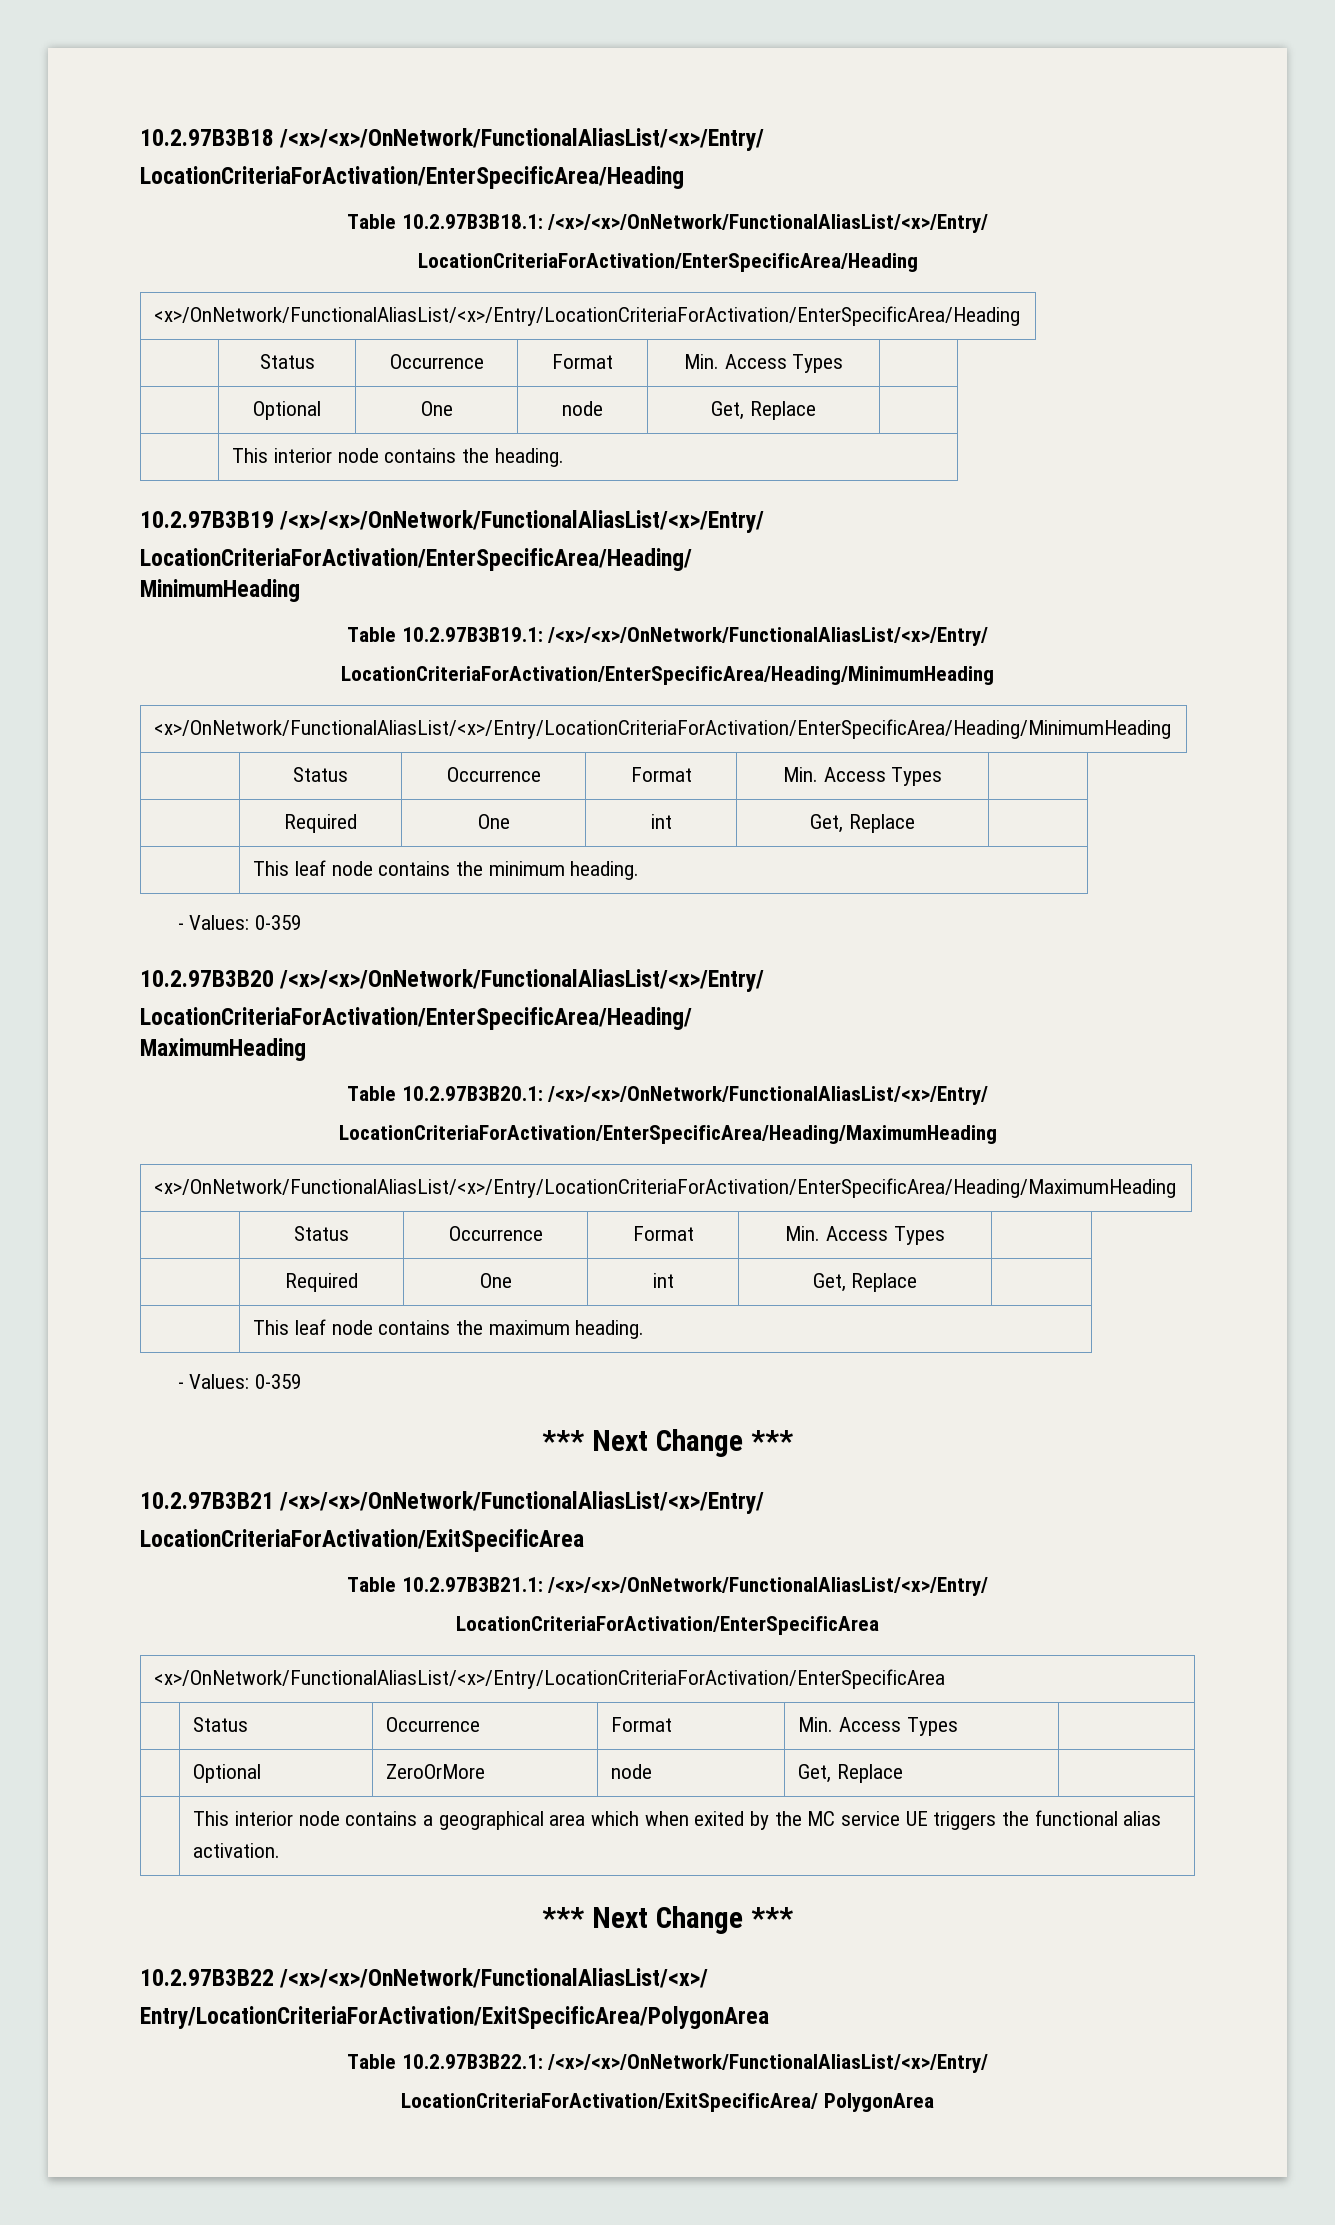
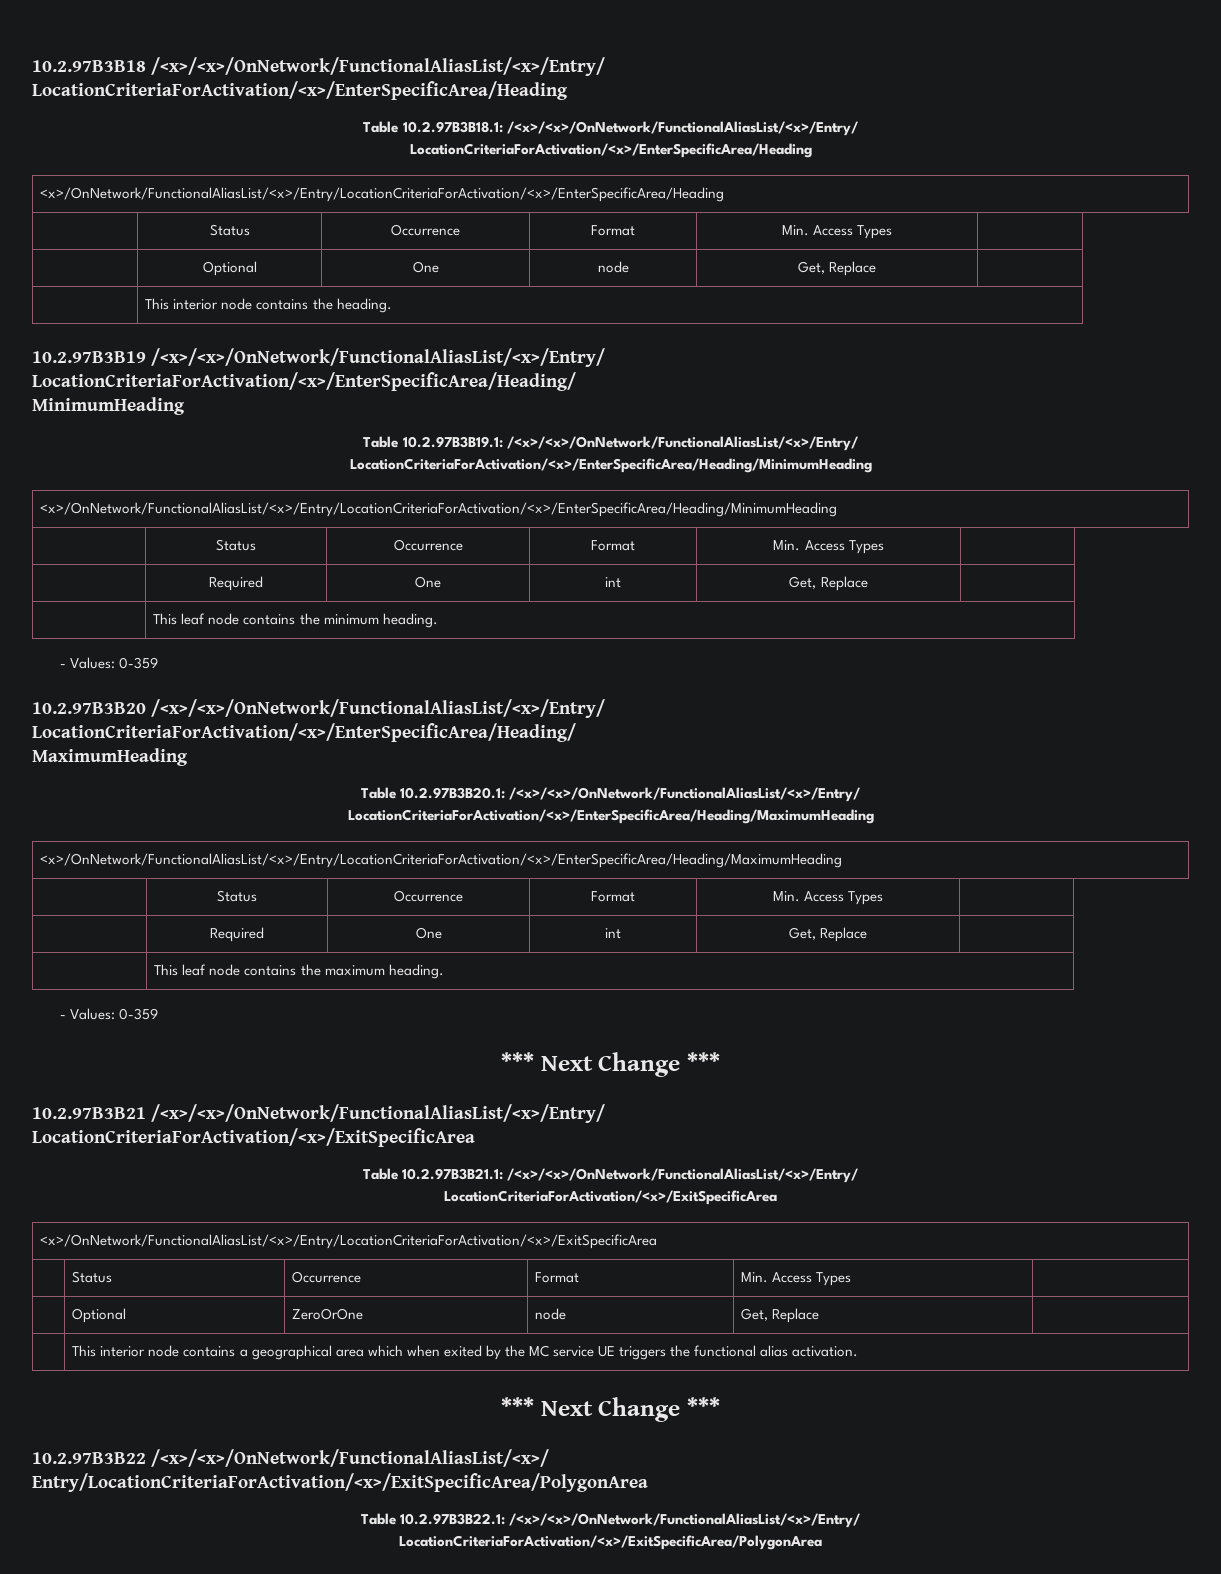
  10.2.97B3B18 /<x>/<x>/OnNetwork/FunctionalAliasList/<x>/Entry/
- LocationCriteriaForActivation/EnterSpecificArea/Heading
+ LocationCriteriaForActivation/<x>/EnterSpecificArea/Heading
  Table 10.2.97B3B18.1: /<x>/<x>/OnNetwork/FunctionalAliasList/<x>/Entry/
- LocationCriteriaForActivation/EnterSpecificArea/Heading
- <x>/OnNetwork/FunctionalAliasList/<x>/Entry/LocationCriteriaForActivation/EnterSpecificArea/Heading
+ LocationCriteriaForActivation/<x>/EnterSpecificArea/Heading
+ <x>/OnNetwork/FunctionalAliasList/<x>/Entry/LocationCriteriaForActivation/<x>/EnterSpecificArea/Heading
  10.2.97B3B19 /<x>/<x>/OnNetwork/FunctionalAliasList/<x>/Entry/
- LocationCriteriaForActivation/EnterSpecificArea/Heading/
+ LocationCriteriaForActivation/<x>/EnterSpecificArea/Heading/
- LocationCriteriaForActivation/EnterSpecificArea/Heading/MinimumHeading
- <x>/OnNetwork/FunctionalAliasList/<x>/Entry/LocationCriteriaForActivation/EnterSpecificArea/Heading/MinimumHeading
+ LocationCriteriaForActivation/<x>/EnterSpecificArea/Heading/MinimumHeading
+ <x>/OnNetwork/FunctionalAliasList/<x>/Entry/LocationCriteriaForActivation/<x>/EnterSpecificArea/Heading/MinimumHeading
  10.2.97B3B20 /<x>/<x>/OnNetwork/FunctionalAliasList/<x>/Entry/
- LocationCriteriaForActivation/EnterSpecificArea/Heading/
+ LocationCriteriaForActivation/<x>/EnterSpecificArea/Heading/
- LocationCriteriaForActivation/EnterSpecificArea/Heading/MaximumHeading
- <x>/OnNetwork/FunctionalAliasList/<x>/Entry/LocationCriteriaForActivation/EnterSpecificArea/Heading/MaximumHeading
+ LocationCriteriaForActivation/<x>/EnterSpecificArea/Heading/MaximumHeading
+ <x>/OnNetwork/FunctionalAliasList/<x>/Entry/LocationCriteriaForActivation/<x>/EnterSpecificArea/Heading/MaximumHeading
  10.2.97B3B21 /<x>/<x>/OnNetwork/FunctionalAliasList/<x>/Entry/
- LocationCriteriaForActivation/ExitSpecificArea
+ LocationCriteriaForActivation/<x>/ExitSpecificArea
  Table 10.2.97B3B21.1: /<x>/<x>/OnNetwork/FunctionalAliasList/<x>/Entry/
- LocationCriteriaForActivation/EnterSpecificArea
- <x>/OnNetwork/FunctionalAliasList/<x>/Entry/LocationCriteriaForActivation/EnterSpecificArea
+ LocationCriteriaForActivation/<x>/ExitSpecificArea
+ <x>/OnNetwork/FunctionalAliasList/<x>/Entry/LocationCriteriaForActivation/<x>/ExitSpecificArea
  | Status | Occurrence | Format | Min. Access Types |
- | Optional | ZeroOrMore | node | Get, Replace |
+ | Optional | ZeroOrOne | node | Get, Replace |
- Entry/LocationCriteriaForActivation/ExitSpecificArea/PolygonArea
+ Entry/LocationCriteriaForActivation/<x>/ExitSpecificArea/PolygonArea
- LocationCriteriaForActivation/ExitSpecificArea/ PolygonArea
+ LocationCriteriaForActivation/<x>/ExitSpecificArea/PolygonArea

